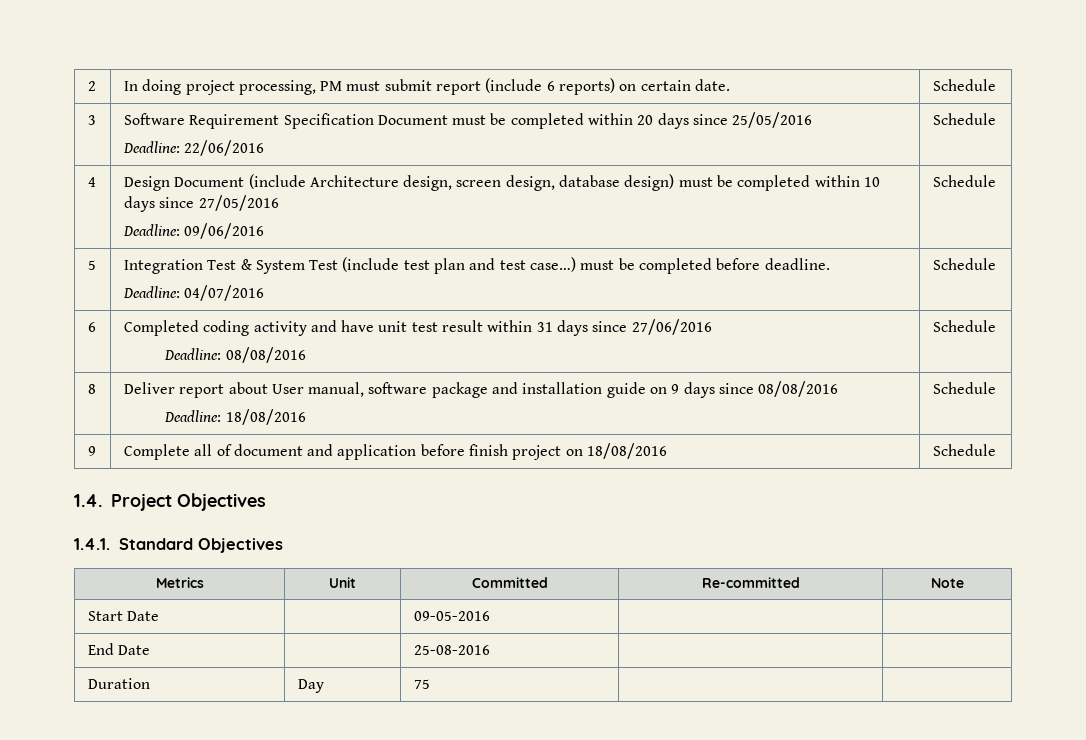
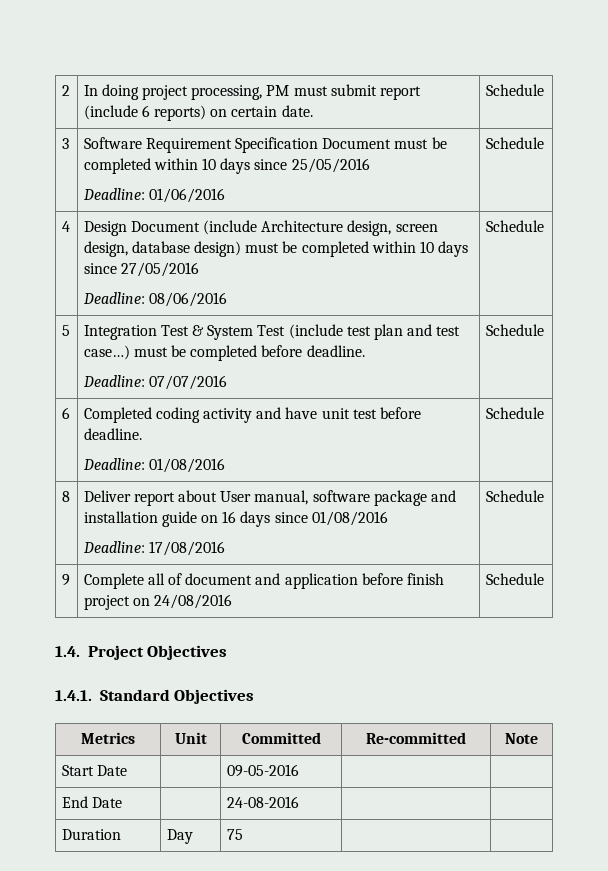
- 3 | Software Requirement Specification Document must be completed within 20 days since 25/05/2016
- Deadline: 22/06/2016 | Schedule
+ 3 | Software Requirement Specification Document must be completed within 10 days since 25/05/2016
+ Deadline: 01/06/2016 | Schedule
  4 | Design Document (include Architecture design, screen design, database design) must be completed within 10 days since 27/05/2016
- Deadline: 09/06/2016 | Schedule
+ Deadline: 08/06/2016 | Schedule
  5 | Integration Test & System Test (include test plan and test case…) must be completed before deadline.
- Deadline: 04/07/2016 | Schedule
+ Deadline: 07/07/2016 | Schedule
- 6 | Completed coding activity and have unit test result within 31 days since 27/06/2016
- Deadline: 08/08/2016 | Schedule
+ 6 | Completed coding activity and have unit test before deadline.
+ Deadline: 01/08/2016 | Schedule
- 8 | Deliver report about User manual, software package and installation guide on 9 days since 08/08/2016
- Deadline: 18/08/2016 | Schedule
+ 8 | Deliver report about User manual, software package and installation guide on 16 days since 01/08/2016
+ Deadline: 17/08/2016 | Schedule
- 9 | Complete all of document and application before finish project on 18/08/2016 | Schedule
+ 9 | Complete all of document and application before finish project on 24/08/2016 | Schedule
- End Date | | 25-08-2016 | |
+ End Date | | 24-08-2016 | |

